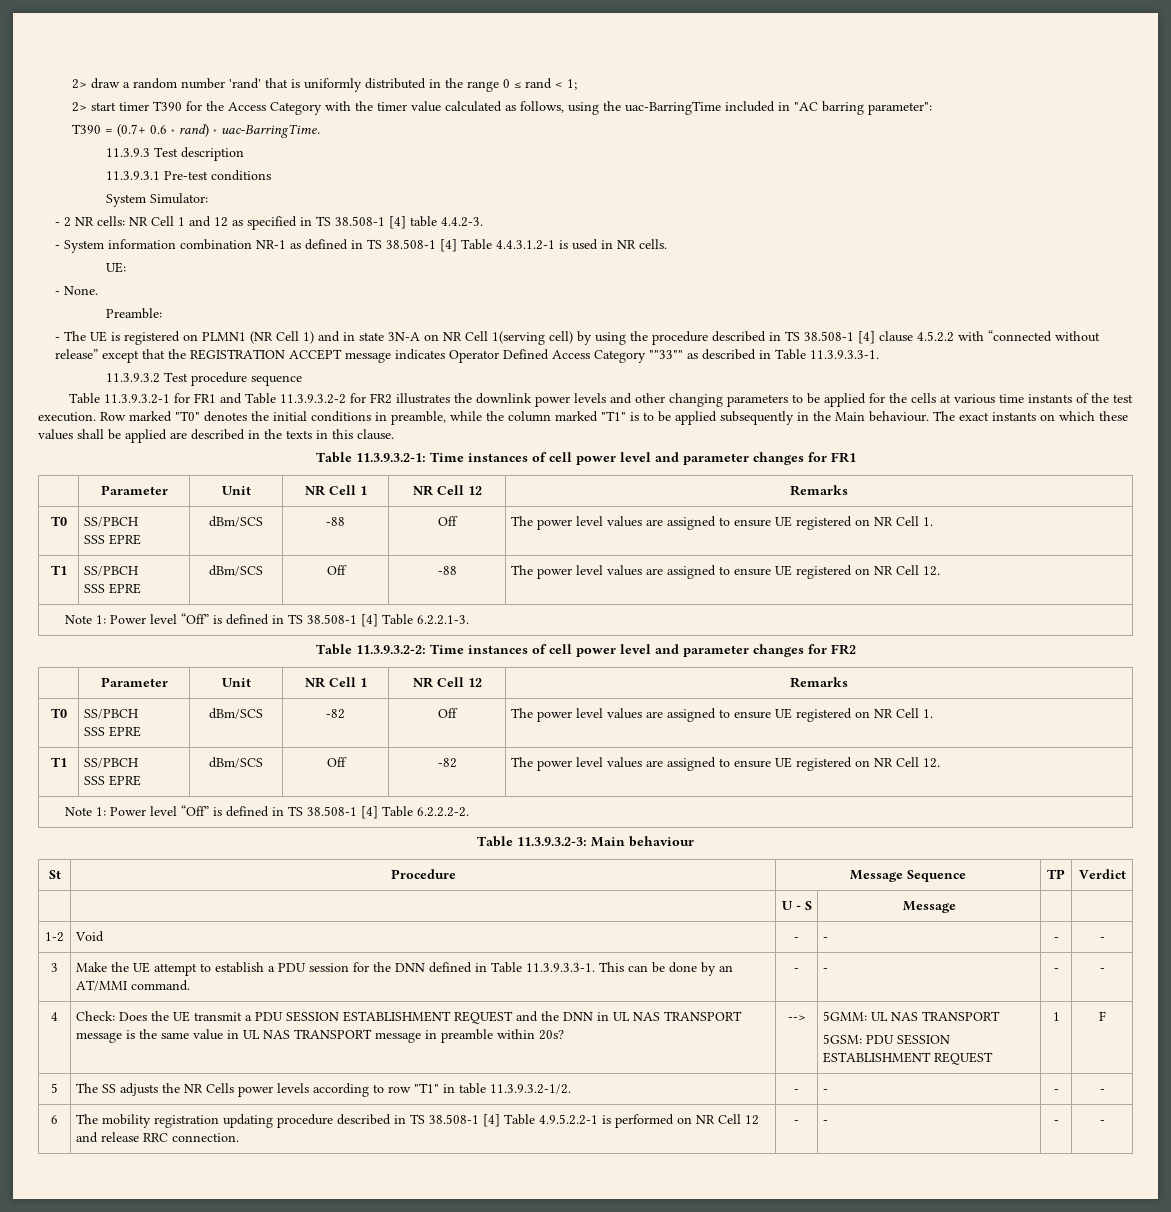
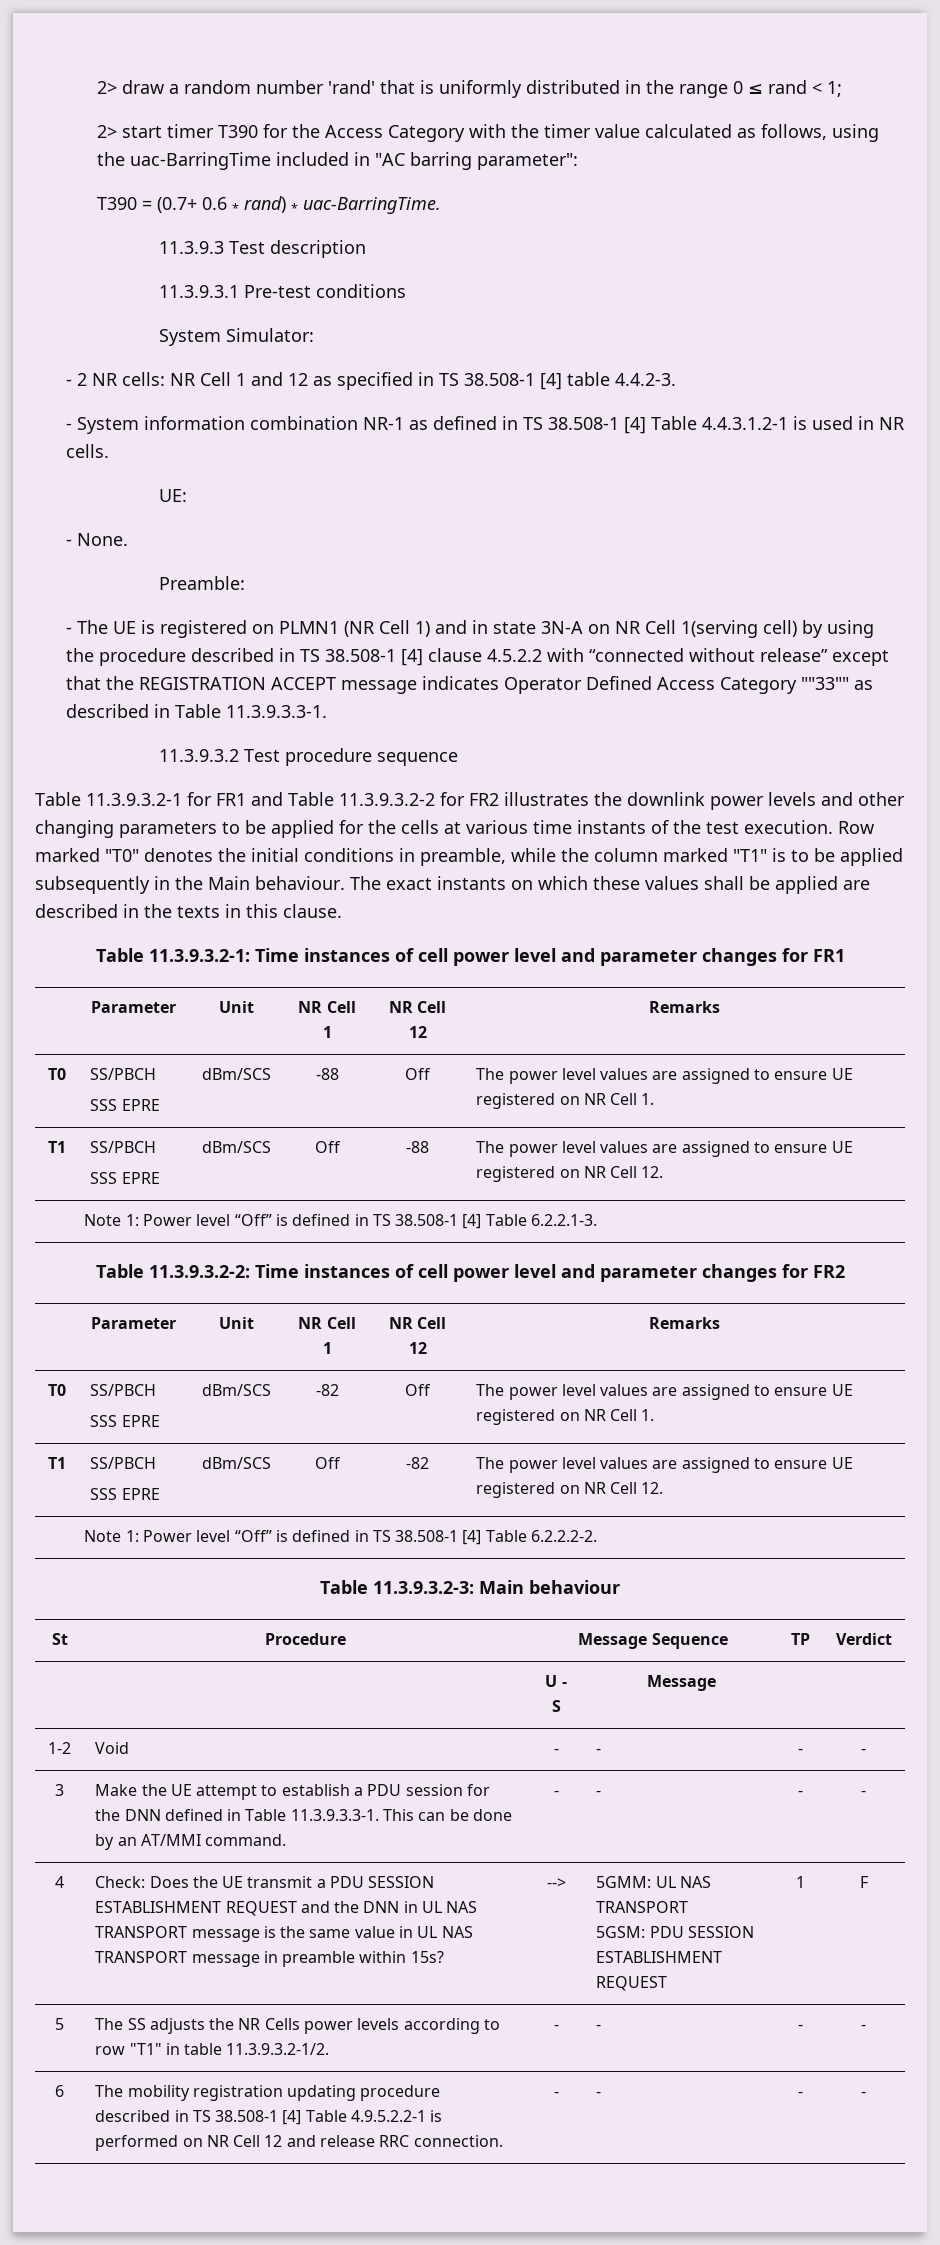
- Check: Does the UE transmit a PDU SESSION ESTABLISHMENT REQUEST and the DNN in UL NAS TRANSPORT message is the same value in UL NAS TRANSPORT message in preamble within 20s?
+ Check: Does the UE transmit a PDU SESSION ESTABLISHMENT REQUEST and the DNN in UL NAS TRANSPORT message is the same value in UL NAS TRANSPORT message in preamble within 15s?

